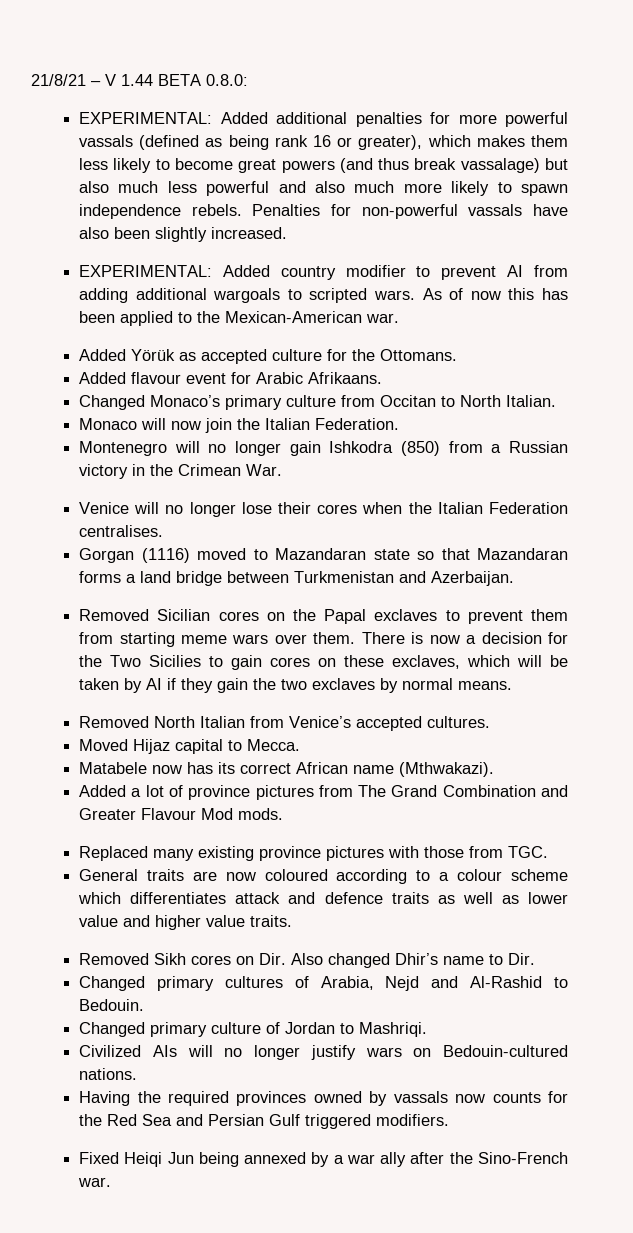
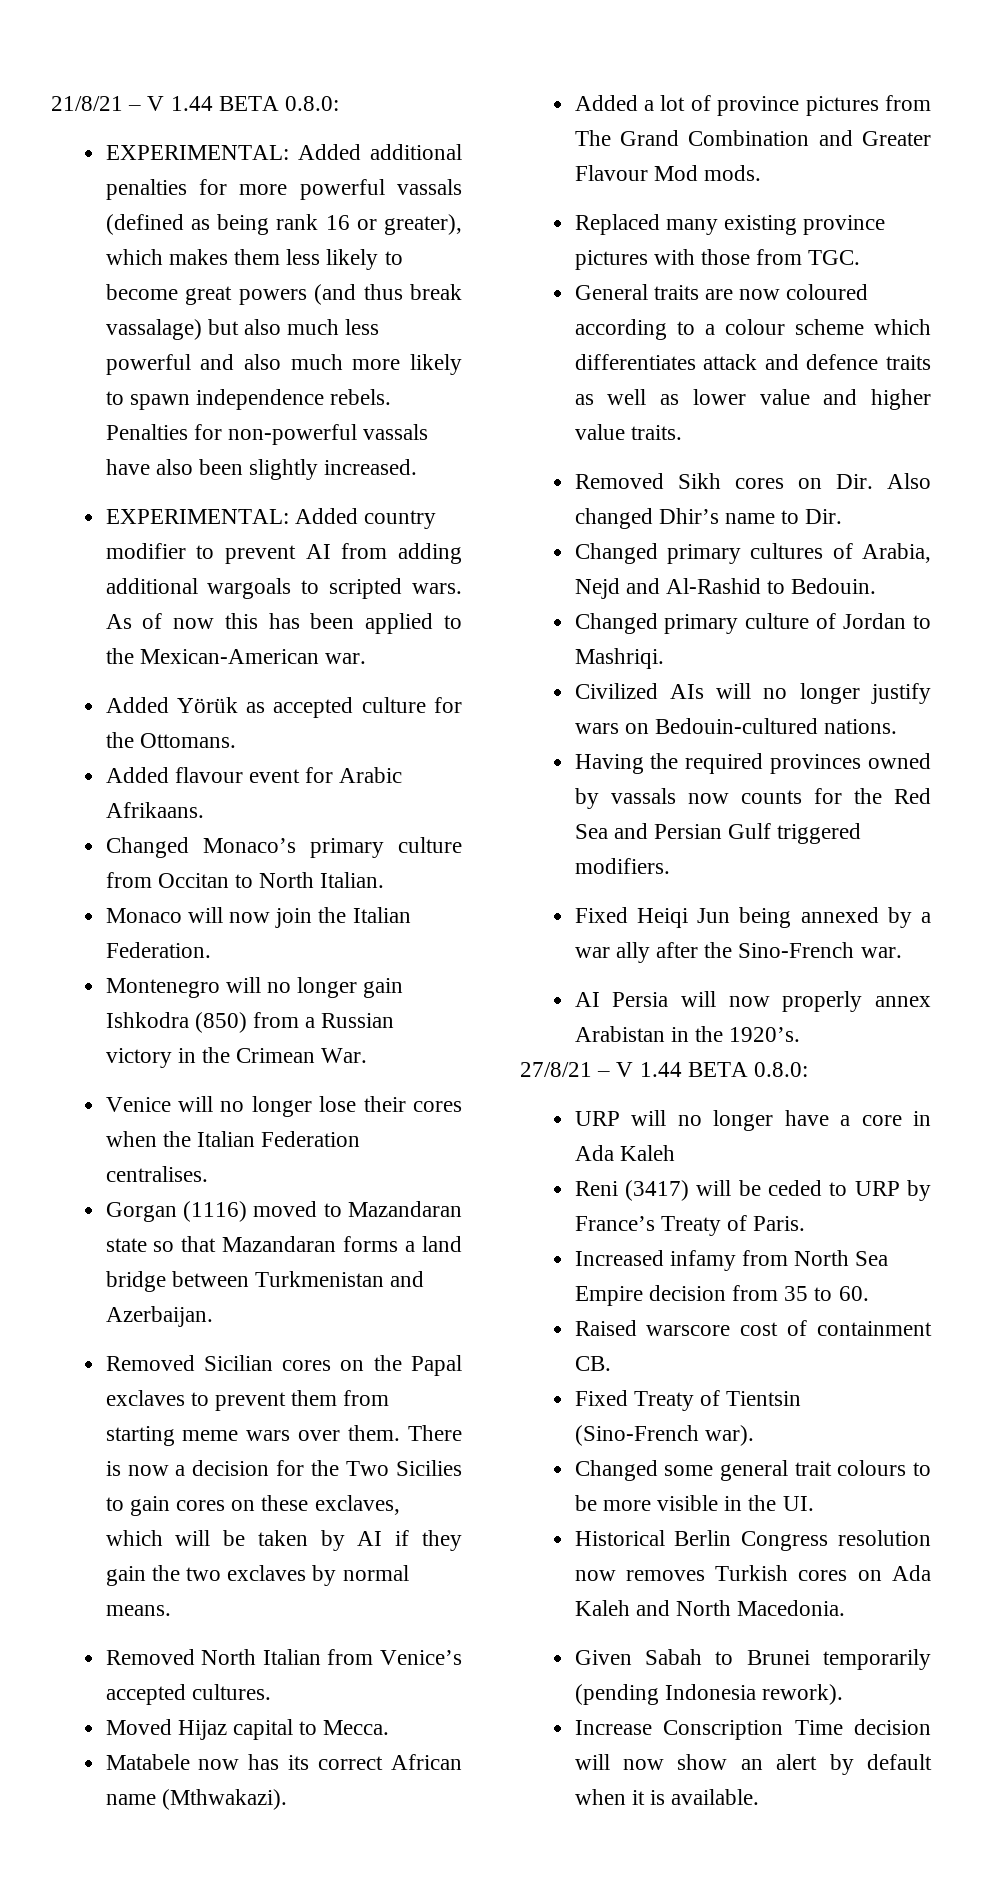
+ AI Persia will now properly annex Arabistan in the 1920’s.
+ 27/8/21 – V 1.44 BETA 0.8.0:
+ URP will no longer have a core in Ada Kaleh
+ Reni (3417) will be ceded to URP by France’s Treaty of Paris.
+ Increased infamy from North Sea Empire decision from 35 to 60.
+ Raised warscore cost of containment CB.
+ Fixed Treaty of Tientsin (Sino-French war).
+ Changed some general trait colours to be more visible in the UI.
+ Historical Berlin Congress resolution now removes Turkish cores on Ada Kaleh and North Macedonia.
+ Given Sabah to Brunei temporarily (pending Indonesia rework).
+ Increase Conscription Time decision will now show an alert by default when it is available.

